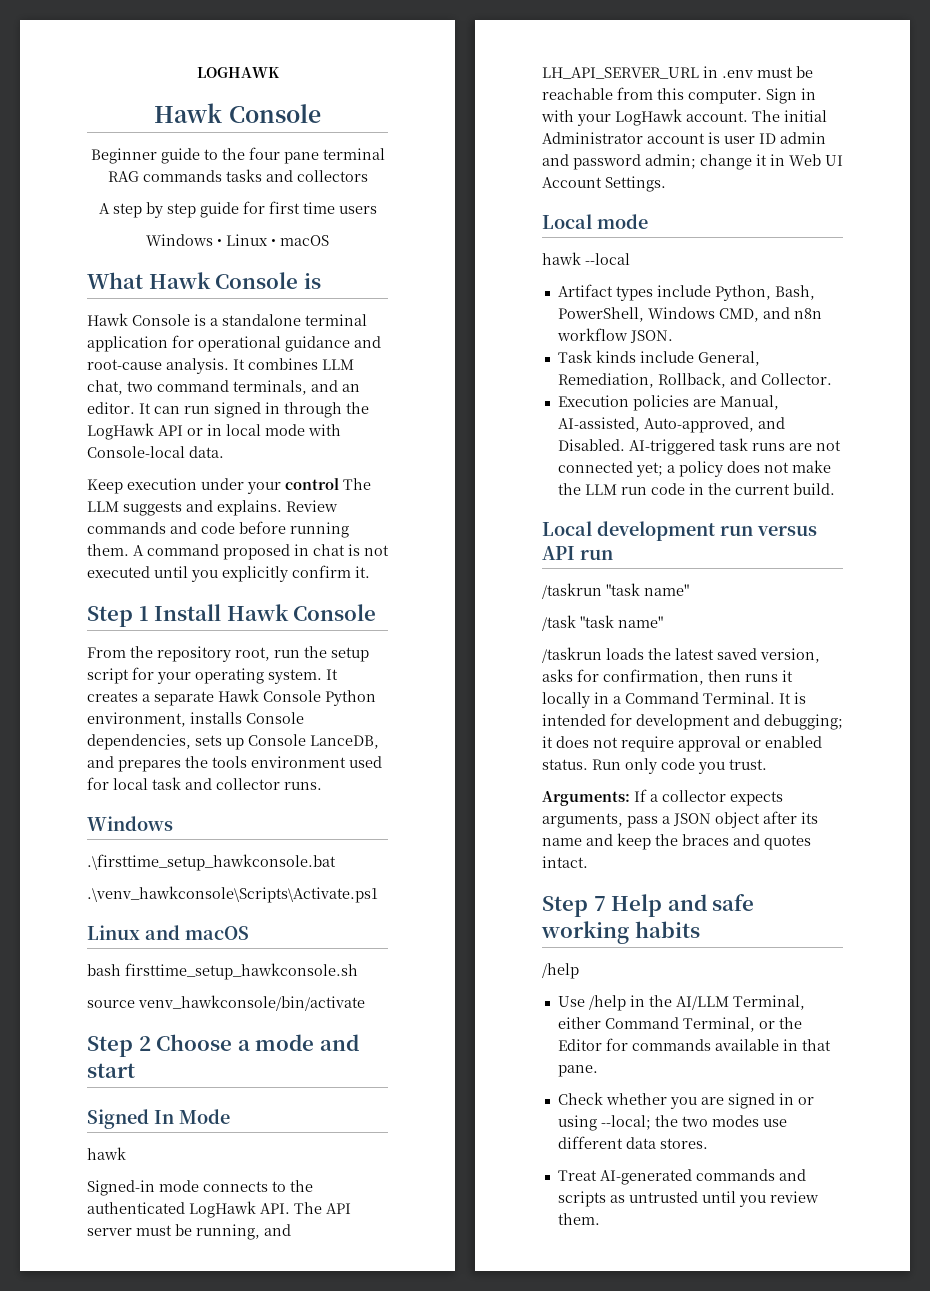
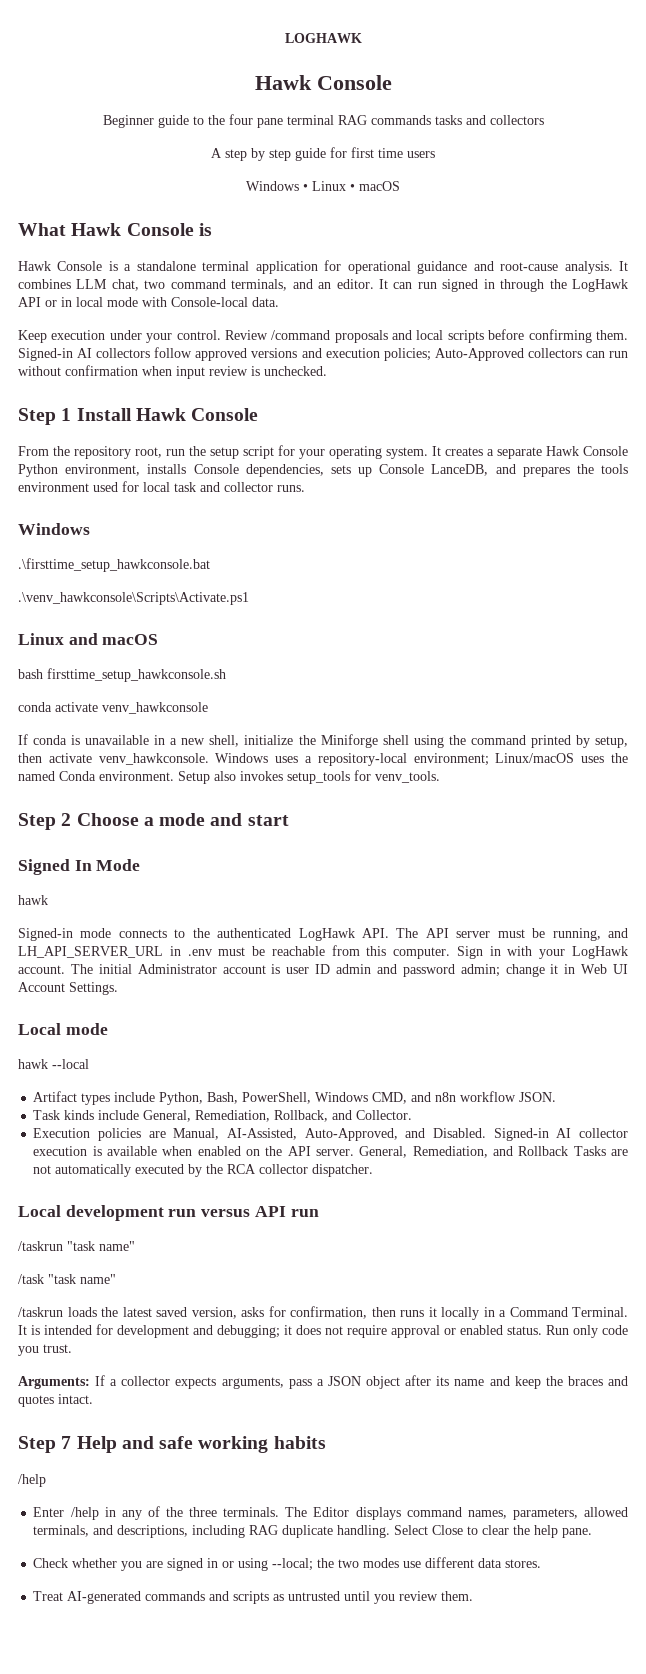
- Keep execution under your control The LLM suggests and explains. Review commands and code before running them. A command proposed in chat is not executed until you explicitly confirm it.
+ Keep execution under your control. Review /command proposals and local scripts before confirming them. Signed-in AI collectors follow approved versions and execution policies; Auto-Approved collectors can run without confirmation when input review is unchecked.
- source venv_hawkconsole/bin/activate
+ conda activate venv_hawkconsole
+ If conda is unavailable in a new shell, initialize the Miniforge shell using the command printed by setup, then activate venv_hawkconsole. Windows uses a repository-local environment; Linux/macOS uses the named Conda environment. Setup also invokes setup_tools for venv_tools.
- Execution policies are Manual, AI-assisted, Auto-approved, and Disabled. AI-triggered task runs are not connected yet; a policy does not make the LLM run code in the current build.
+ Execution policies are Manual, AI-Assisted, Auto-Approved, and Disabled. Signed-in AI collector execution is available when enabled on the API server. General, Remediation, and Rollback Tasks are not automatically executed by the RCA collector dispatcher.
- Use /help in the AI/LLM Terminal, either Command Terminal, or the Editor for commands available in that pane.
+ Enter /help in any of the three terminals. The Editor displays command names, parameters, allowed terminals, and descriptions, including RAG duplicate handling. Select Close to clear the help pane.

